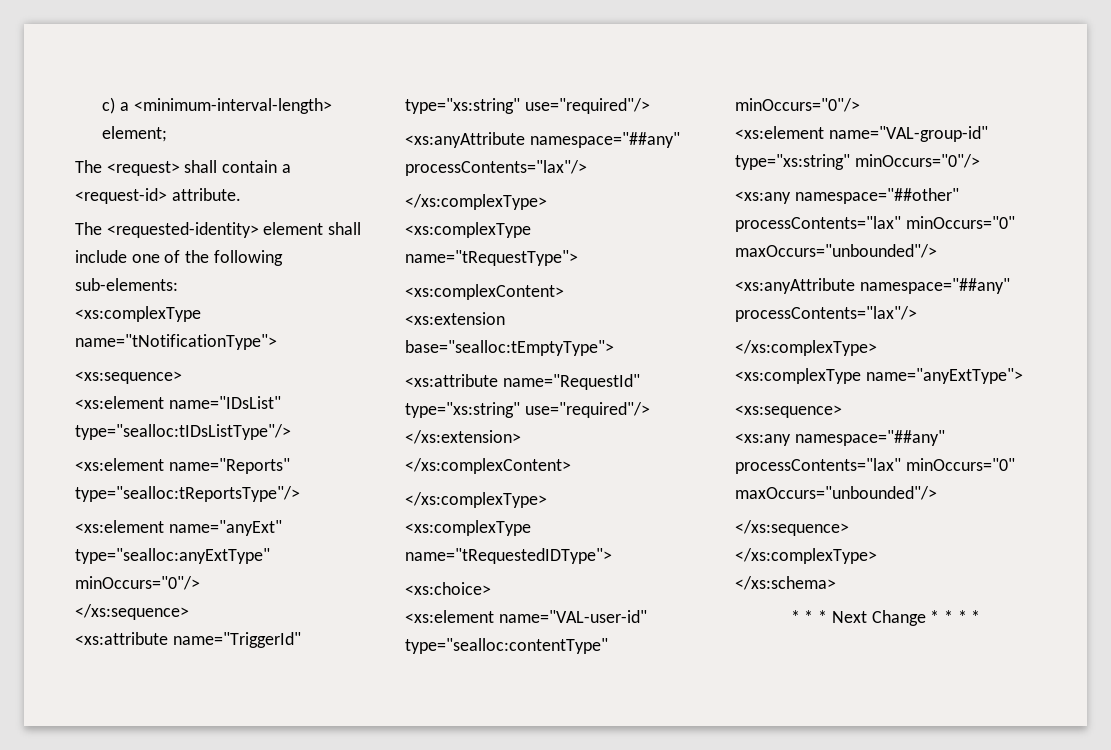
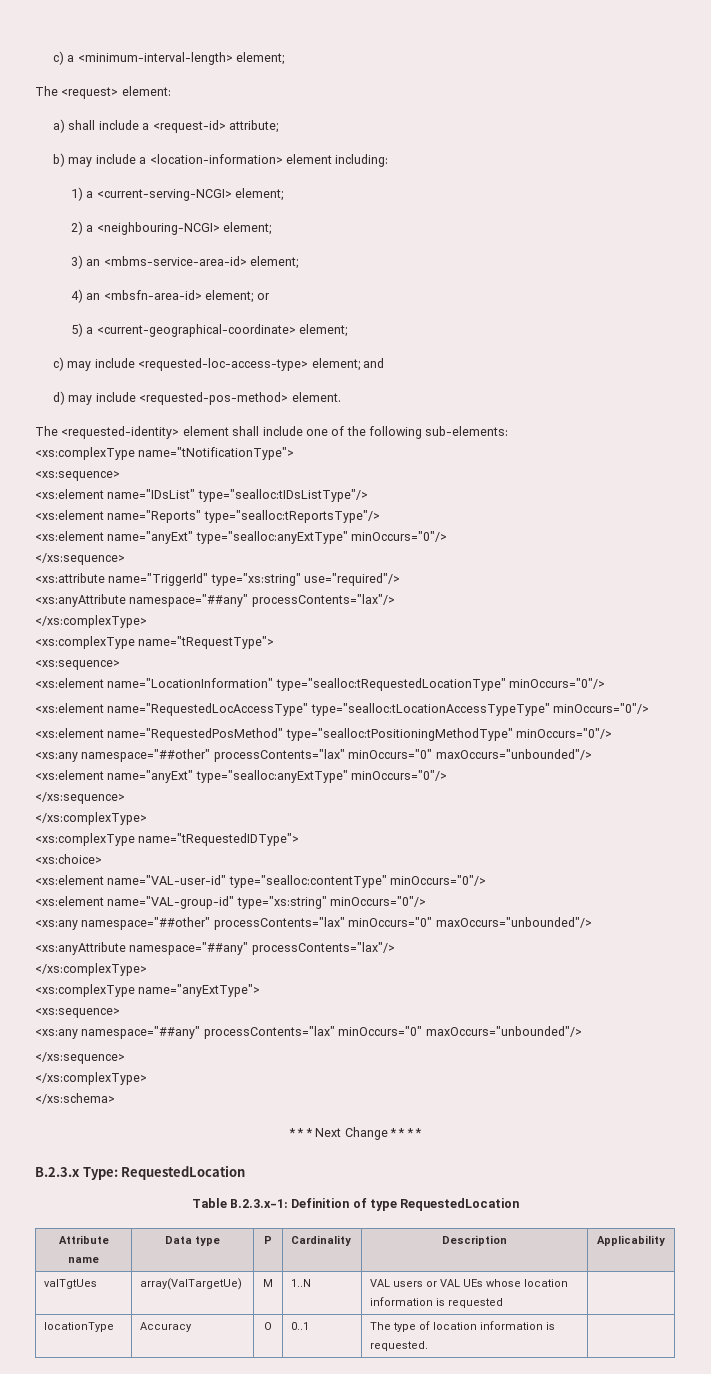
- The <request> shall contain a <request-id> attribute.
+ The <request> element:
+ a) shall include a <request-id> attribute;
+ b) may include a <location-information> element including:
+ 1) a <current-serving-NCGI> element;
+ 2) a <neighbouring-NCGI> element;
+ 3) an <mbms-service-area-id> element;
+ 4) an <mbsfn-area-id> element; or
+ 5) a <current-geographical-coordinate> element;
+ c) may include <requested-loc-access-type> element; and
+ d) may include <requested-pos-method> element.
  <xs:complexType name="tRequestType">
- <xs:complexContent>
- <xs:extension base="sealloc:tEmptyType">
- <xs:attribute name="RequestId" type="xs:string" use="required"/> </xs:extension>
- </xs:complexContent>
+ <xs:sequence>
+ <xs:element name="LocationInformation" type="sealloc:tRequestedLocationType" minOccurs="0"/>
+ <xs:element name="RequestedLocAccessType" type="sealloc:tLocationAccessTypeType" minOccurs="0"/>
+ <xs:element name="RequestedPosMethod" type="sealloc:tPositioningMethodType" minOccurs="0"/>
+ <xs:any namespace="##other" processContents="lax" minOccurs="0" maxOccurs="unbounded"/>
+ <xs:element name="anyExt" type="sealloc:anyExtType" minOccurs="0"/>
+ </xs:sequence>
+ B.2.3.x Type: RequestedLocation
+ Table B.2.3.x-1: Definition of type RequestedLocation
+ Attribute name | Data type | P | Cardinality | Description | Applicability
+ valTgtUes | array(ValTargetUe) | M | 1..N | VAL users or VAL UEs whose location information is requested |
+ locationType | Accuracy | O | 0..1 | The type of location information is requested. |

